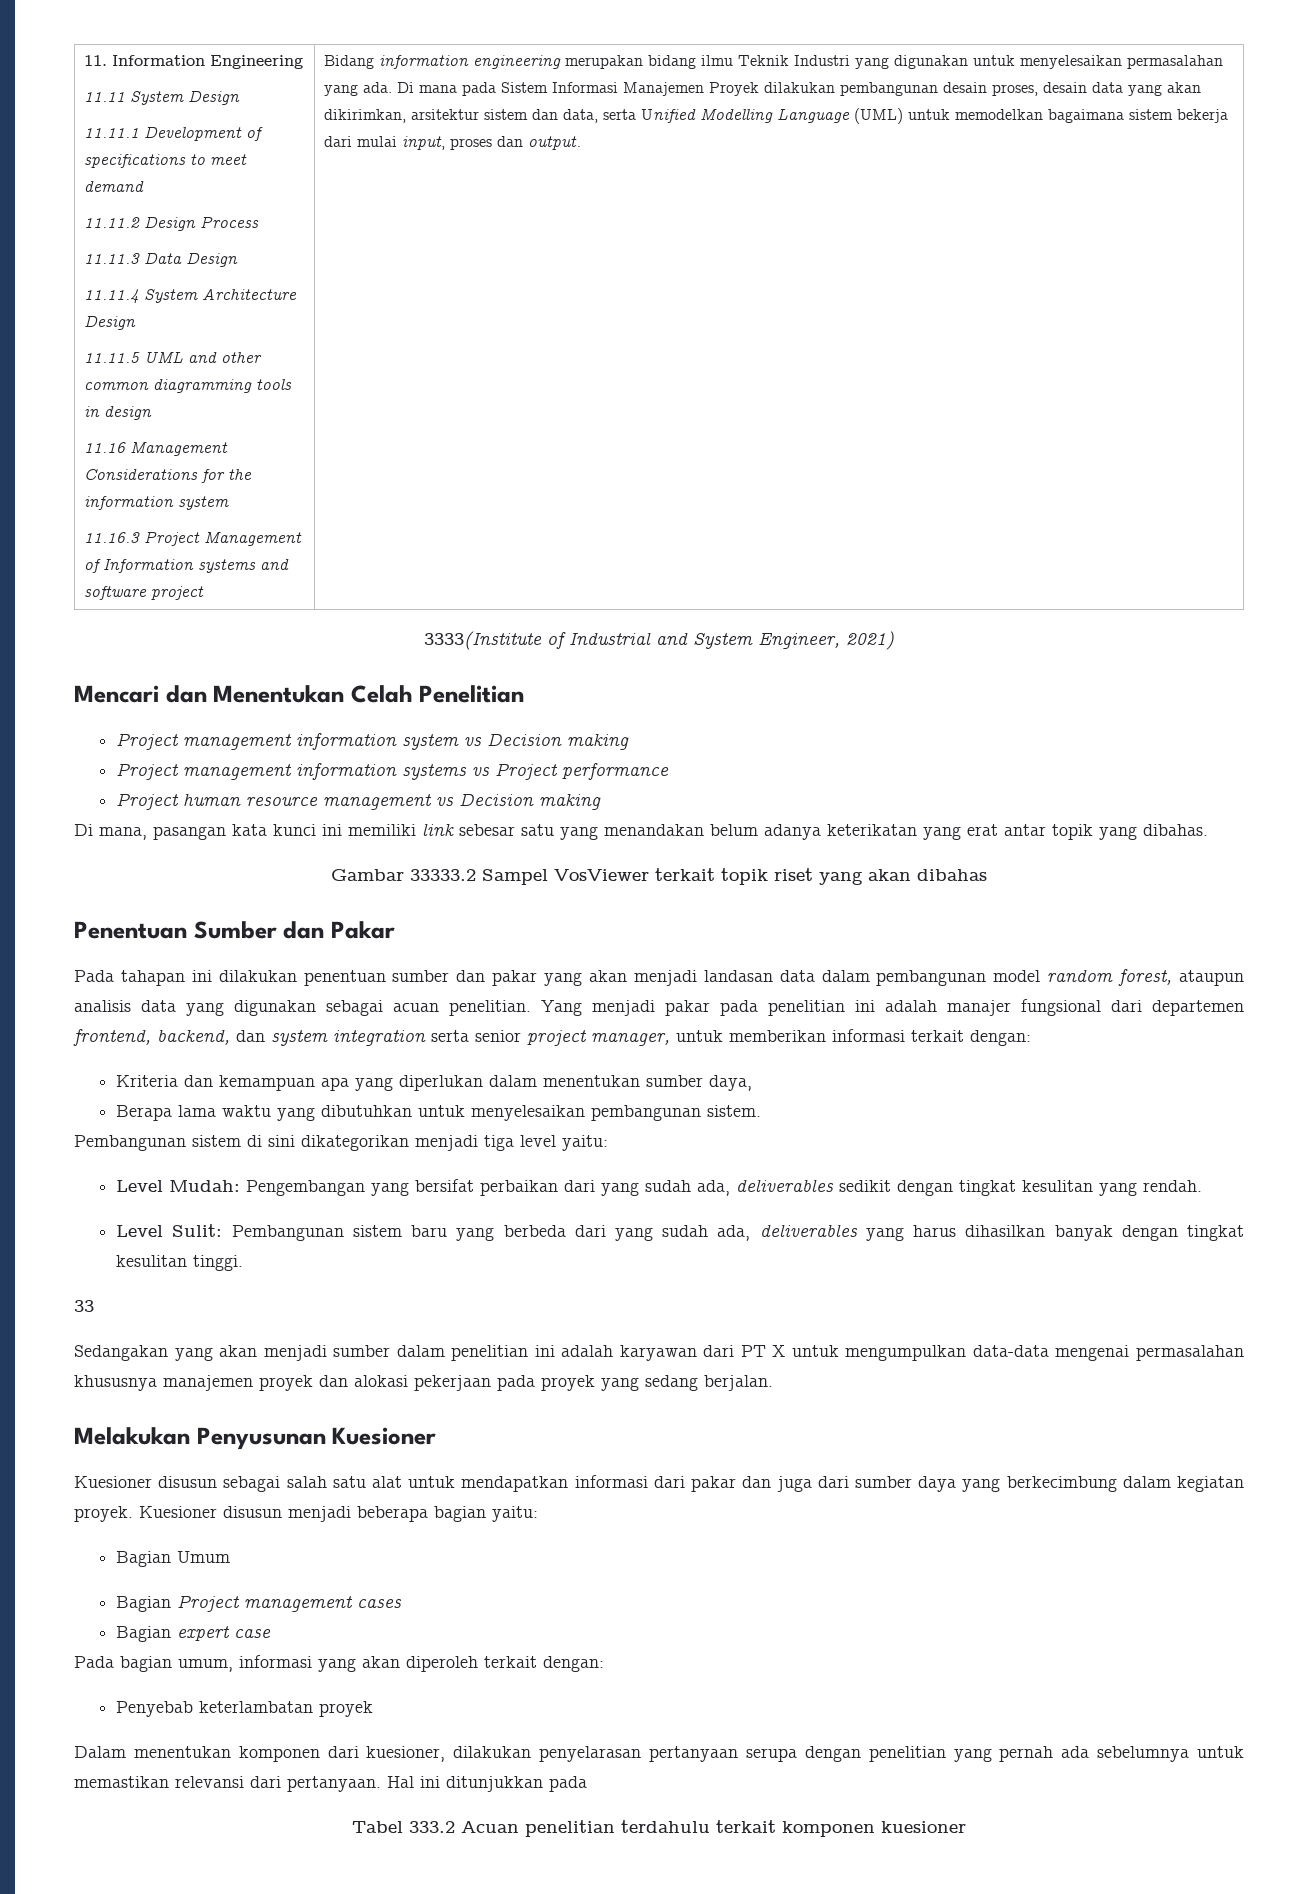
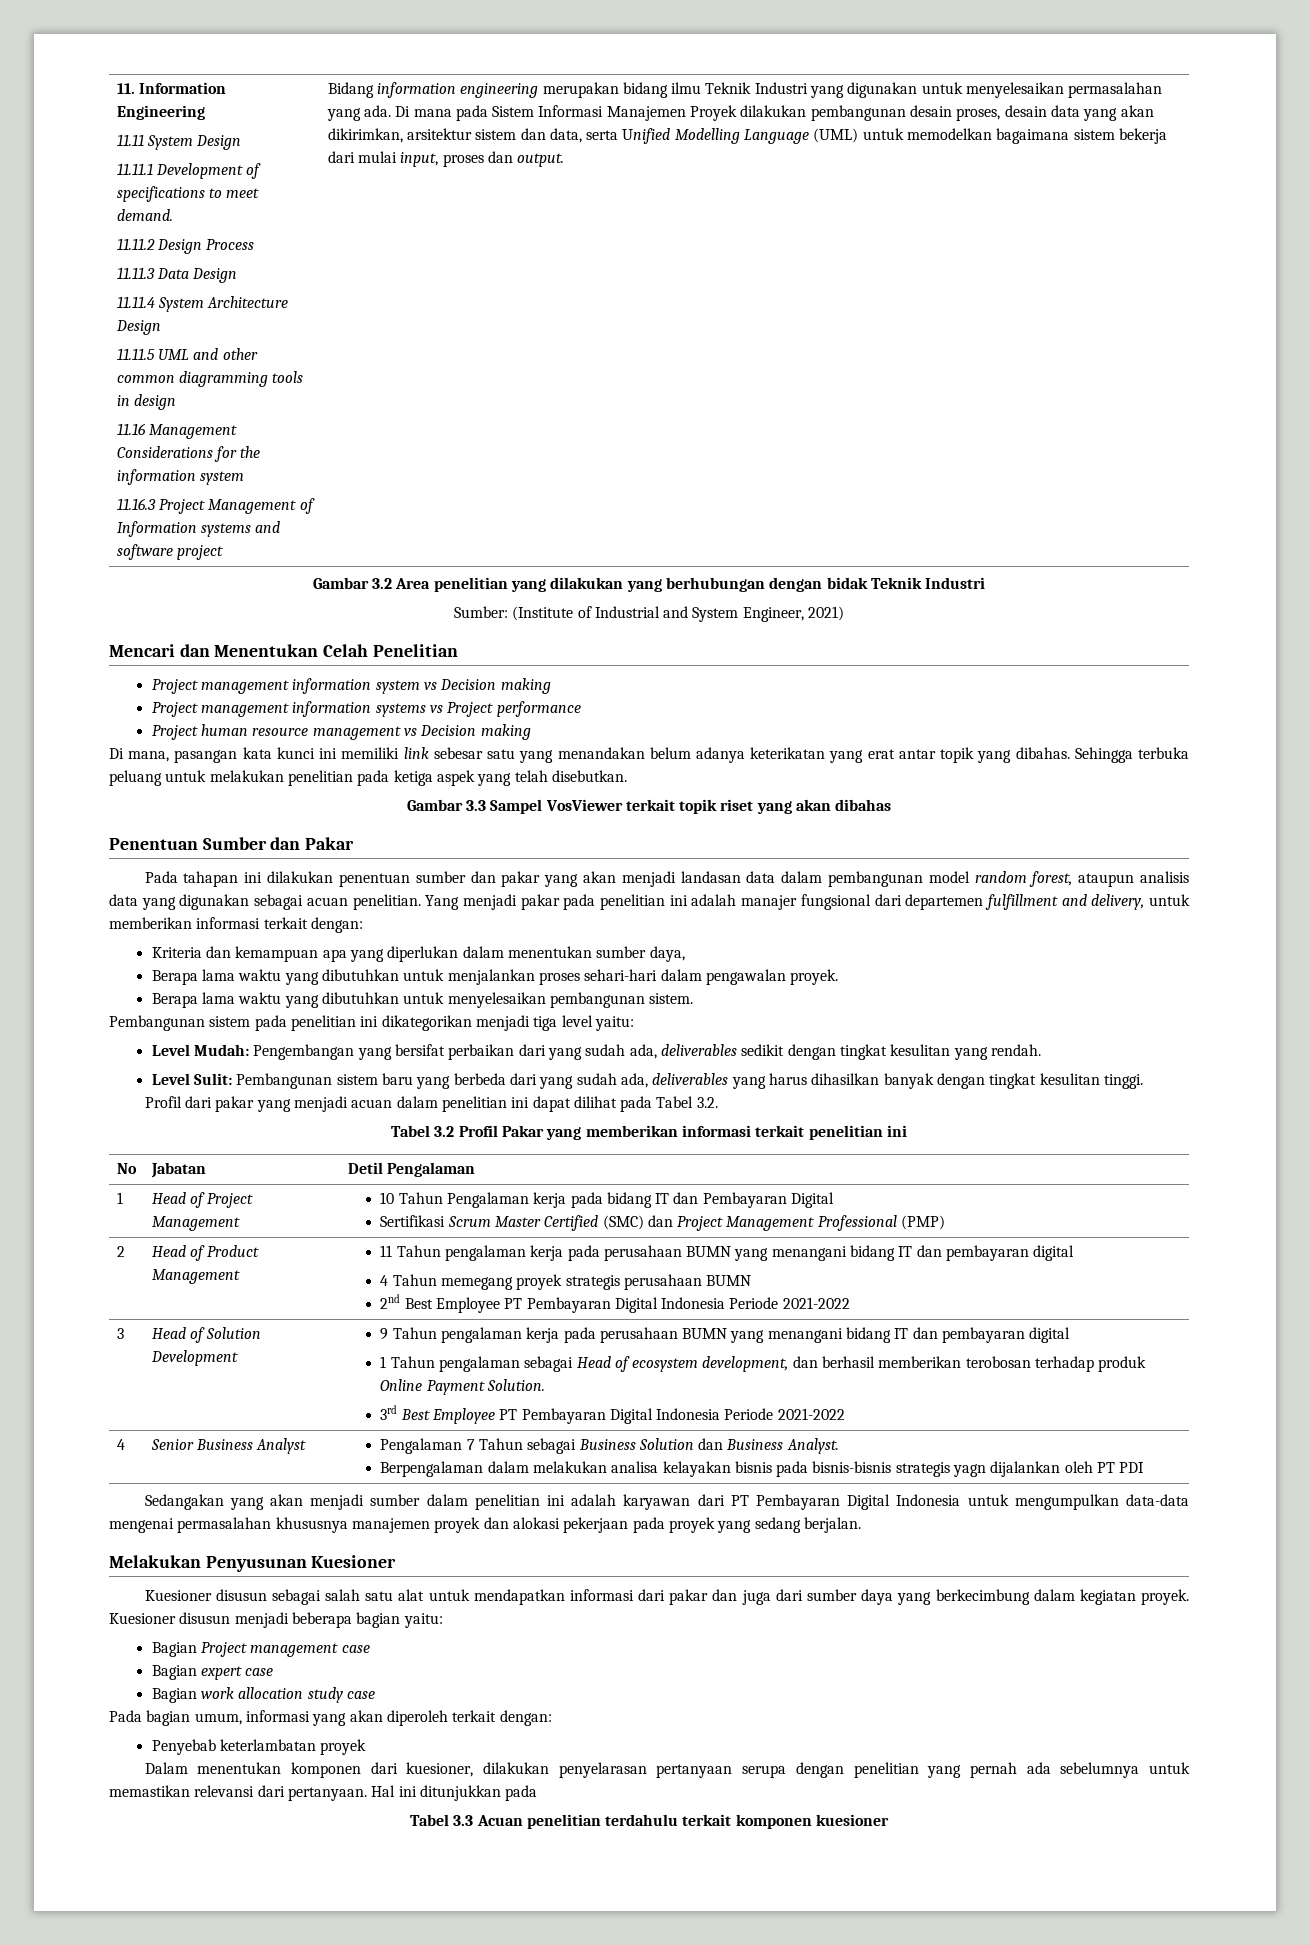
- 11.11.1 Development of specifications to meet demand
+ 11.11.1 Development of specifications to meet demand.
- 3333(Institute of Industrial and System Engineer, 2021)
+ Gambar 3.2 Area penelitian yang dilakukan yang berhubungan dengan bidak Teknik Industri
+ Sumber: (Institute of Industrial and System Engineer, 2021)
- Di mana, pasangan kata kunci ini memiliki link sebesar satu yang menandakan belum adanya keterikatan yang erat antar topik yang dibahas.
- Gambar 33333.2 Sampel VosViewer terkait topik riset yang akan dibahas
+ Di mana, pasangan kata kunci ini memiliki link sebesar satu yang menandakan belum adanya keterikatan yang erat antar topik yang dibahas. Sehingga terbuka peluang untuk melakukan penelitian pada ketiga aspek yang telah disebutkan.
+ Gambar 3.3 Sampel VosViewer terkait topik riset yang akan dibahas
- Yang menjadi pakar pada penelitian ini adalah manajer fungsional dari departemen frontend, backend, dan system integration serta senior project manager, untuk memberikan informasi terkait dengan:
+ Yang menjadi pakar pada penelitian ini adalah manajer fungsional dari departemen fulfillment and delivery, untuk memberikan informasi terkait dengan:
+ Berapa lama waktu yang dibutuhkan untuk menjalankan proses sehari-hari dalam pengawalan proyek.
- Pembangunan sistem di sini dikategorikan menjadi tiga level yaitu:
+ Pembangunan sistem pada penelitian ini dikategorikan menjadi tiga level yaitu:
- 33
+ Profil dari pakar yang menjadi acuan dalam penelitian ini dapat dilihat pada Tabel 3.2.
+ Tabel 3.2 Profil Pakar yang memberikan informasi terkait penelitian ini
+ No | Jabatan | Detil Pengalaman
+ 1 | Head of Project Management | 10 Tahun Pengalaman kerja pada bidang IT dan Pembayaran Digital
+ Sertifikasi Scrum Master Certified (SMC) dan Project Management Professional (PMP)
+ 2 | Head of Product Management | 11 Tahun pengalaman kerja pada perusahaan BUMN yang menangani bidang IT dan pembayaran digital
+ 4 Tahun memegang proyek strategis perusahaan BUMN
+ 2nd Best Employee PT Pembayaran Digital Indonesia Periode 2021-2022
+ 3 | Head of Solution Development | 9 Tahun pengalaman kerja pada perusahaan BUMN yang menangani bidang IT dan pembayaran digital
+ 1 Tahun pengalaman sebagai Head of ecosystem development, dan berhasil memberikan terobosan terhadap produk Online Payment Solution.
+ 3rd Best Employee PT Pembayaran Digital Indonesia Periode 2021-2022
+ 4 | Senior Business Analyst | Pengalaman 7 Tahun sebagai Business Solution dan Business Analyst.
+ Berpengalaman dalam melakukan analisa kelayakan bisnis pada bisnis-bisnis strategis yagn dijalankan oleh PT PDI
- Sedangakan yang akan menjadi sumber dalam penelitian ini adalah karyawan dari PT X untuk mengumpulkan data-data mengenai permasalahan khususnya manajemen proyek dan alokasi pekerjaan pada proyek yang sedang berjalan.
+ Sedangakan yang akan menjadi sumber dalam penelitian ini adalah karyawan dari PT Pembayaran Digital Indonesia untuk mengumpulkan data-data mengenai permasalahan khususnya manajemen proyek dan alokasi pekerjaan pada proyek yang sedang berjalan.
- Bagian Umum
- Bagian Project management cases
+ Bagian Project management case
+ Bagian work allocation study case
- Tabel 333.2 Acuan penelitian terdahulu terkait komponen kuesioner
+ Tabel 3.3 Acuan penelitian terdahulu terkait komponen kuesioner

